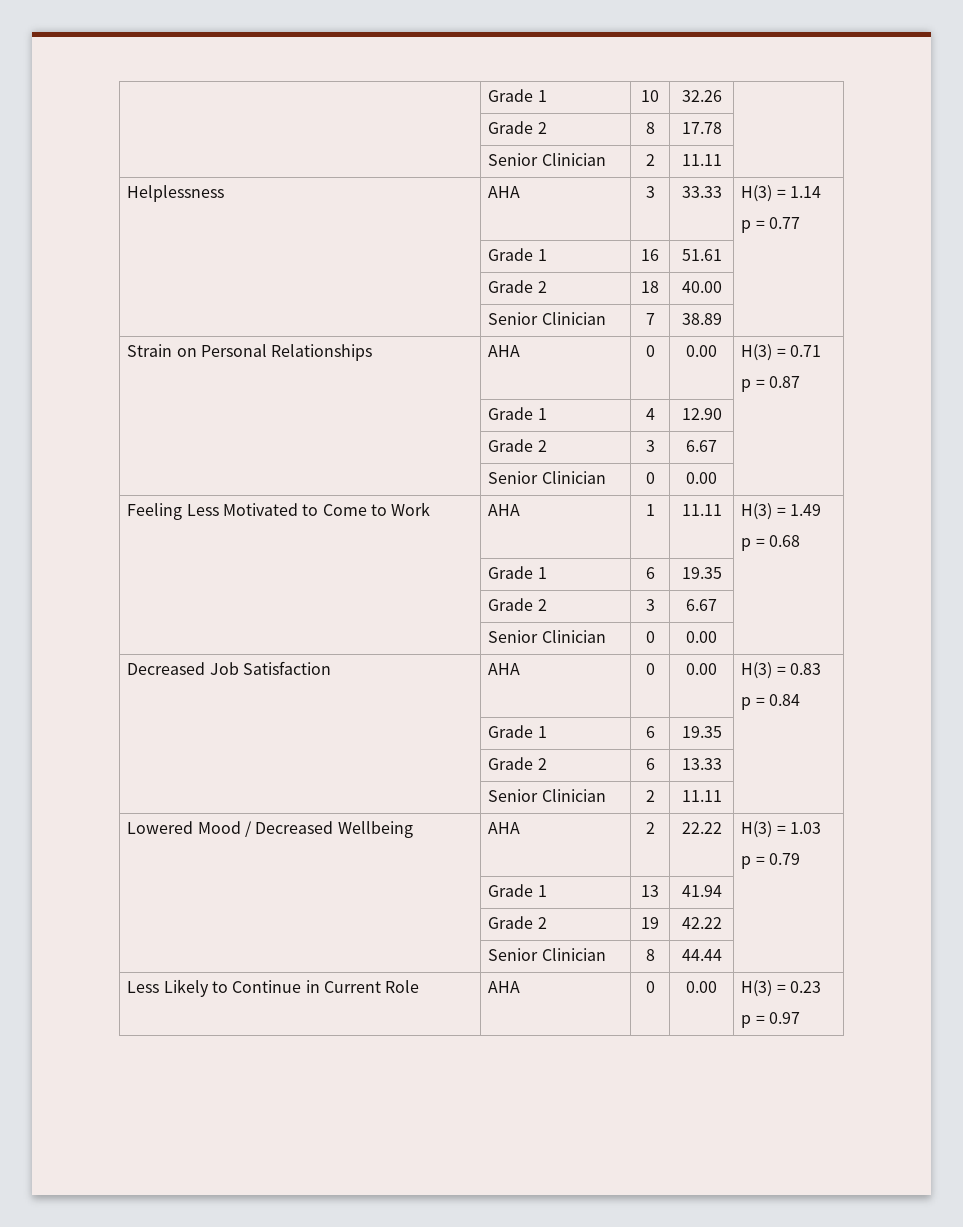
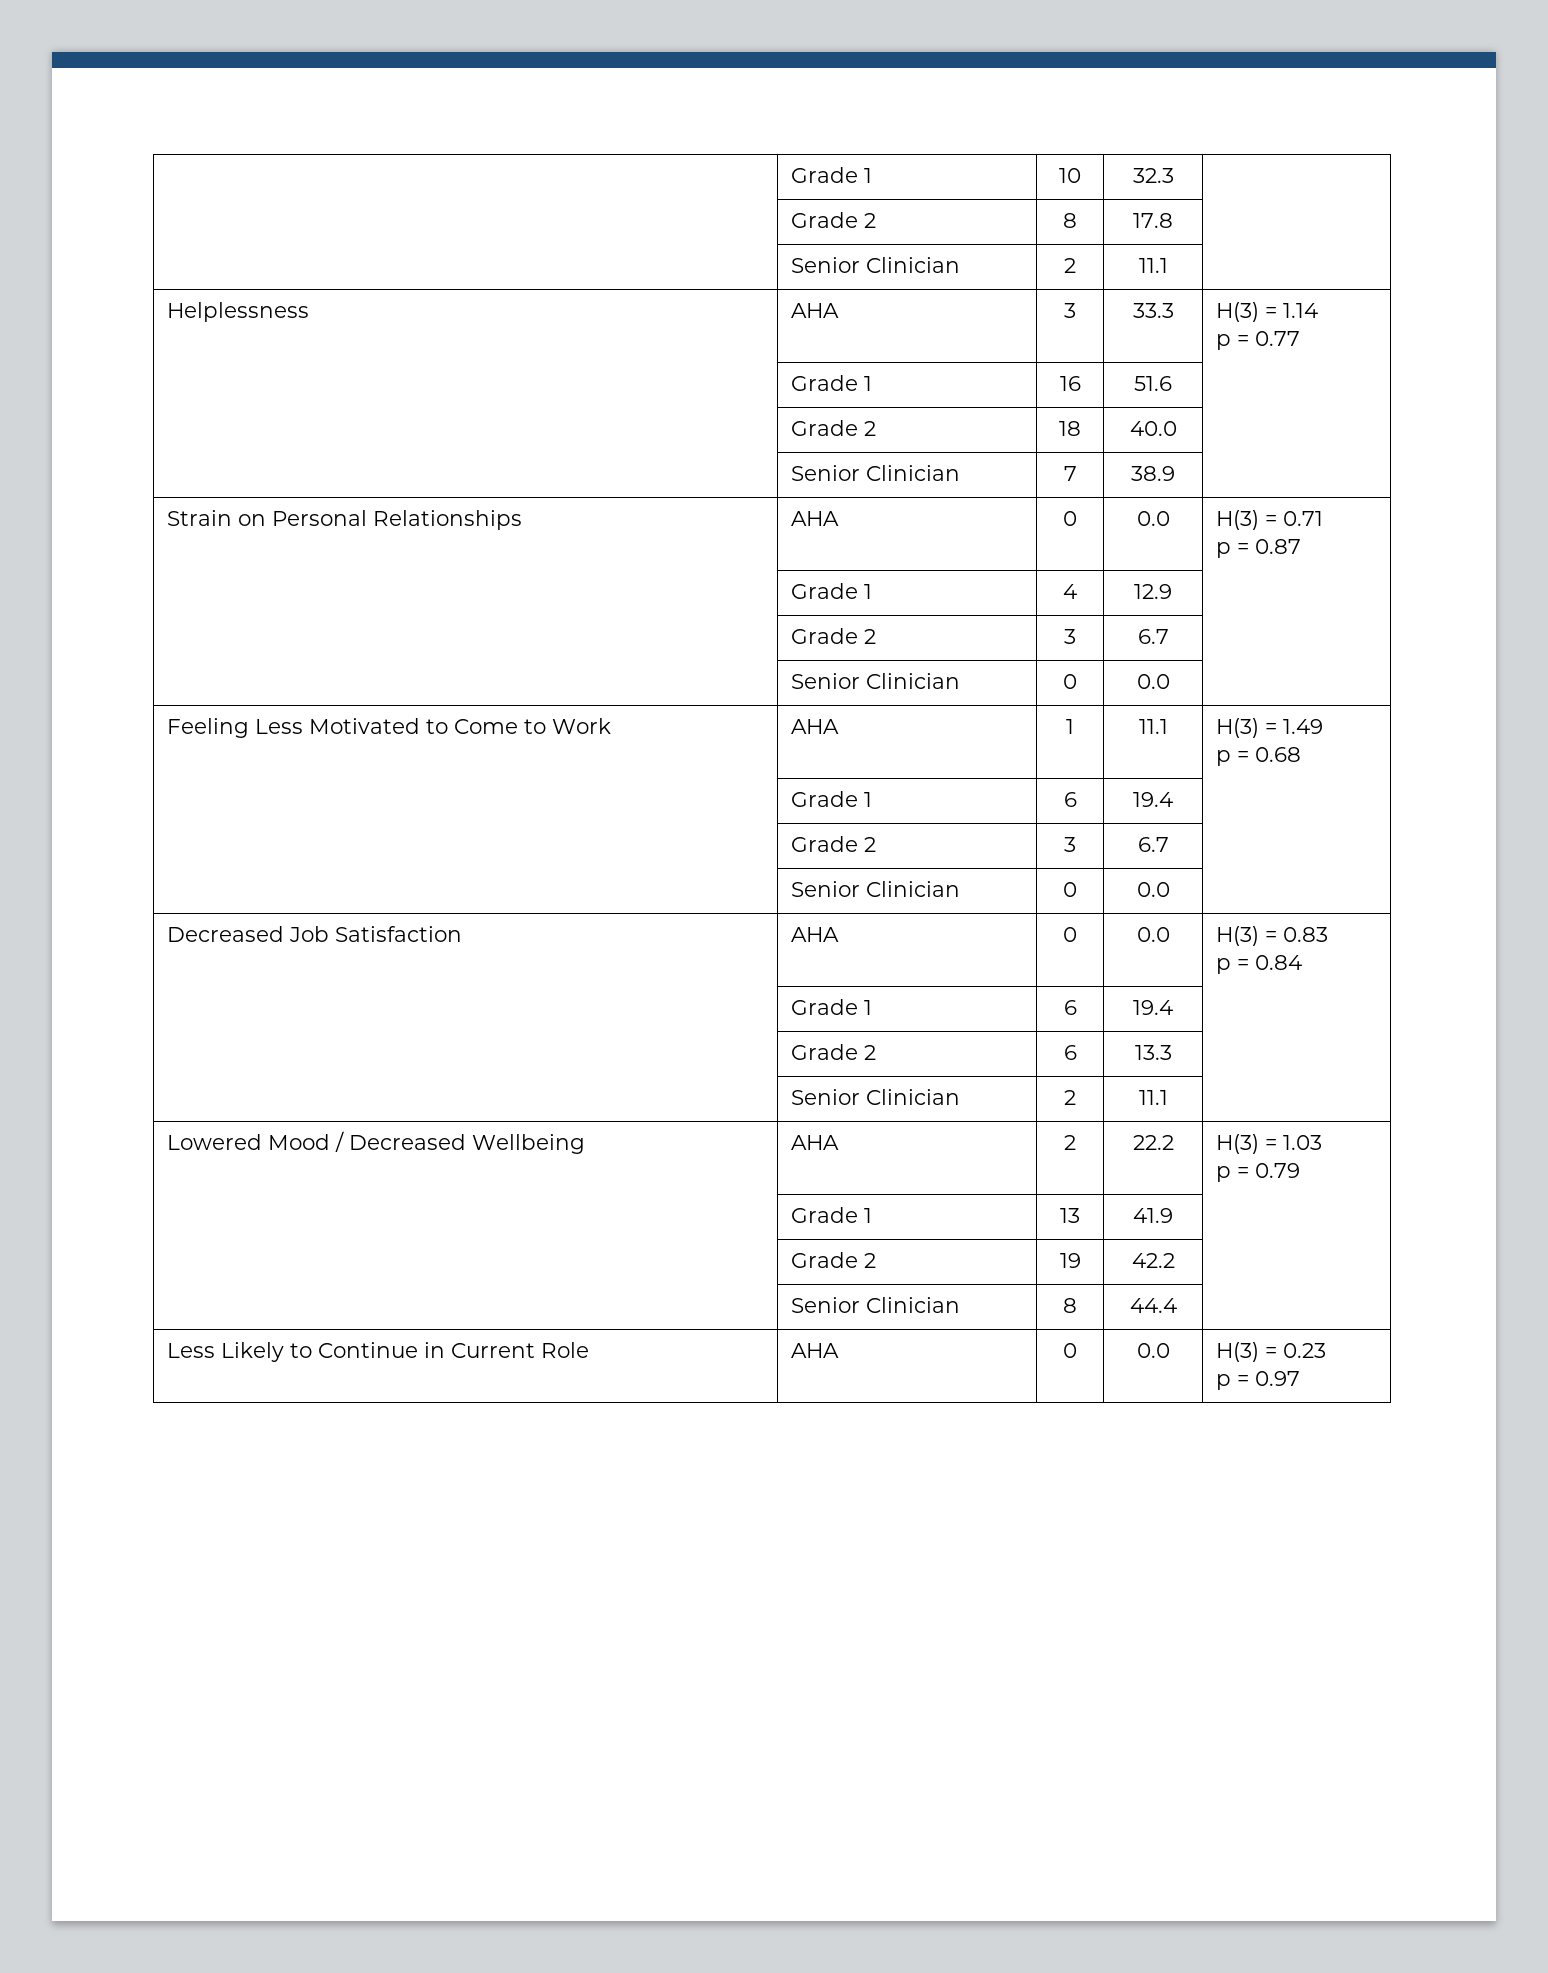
- | Grade 1 | 10 | 32.26 |
+ | Grade 1 | 10 | 32.3 |
- | Grade 2 | 8 | 17.78 |
- | Senior Clinician | 2 | 11.11 |
+ | Grade 2 | 8 | 17.8 |
+ | Senior Clinician | 2 | 11.1 |
- Helplessness | AHA | 3 | 33.33 | H(3) = 1.14
+ Helplessness | AHA | 3 | 33.3 | H(3) = 1.14
- | Grade 1 | 16 | 51.61 |
+ | Grade 1 | 16 | 51.6 |
- | Grade 2 | 18 | 40.00 |
+ | Grade 2 | 18 | 40.0 |
- | Senior Clinician | 7 | 38.89 |
+ | Senior Clinician | 7 | 38.9 |
- Strain on Personal Relationships | AHA | 0 | 0.00 | H(3) = 0.71
+ Strain on Personal Relationships | AHA | 0 | 0.0 | H(3) = 0.71
- | Grade 1 | 4 | 12.90 |
- | Grade 2 | 3 | 6.67 |
- | Senior Clinician | 0 | 0.00 |
+ | Grade 1 | 4 | 12.9 |
+ | Grade 2 | 3 | 6.7 |
+ | Senior Clinician | 0 | 0.0 |
- Feeling Less Motivated to Come to Work | AHA | 1 | 11.11 | H(3) = 1.49
+ Feeling Less Motivated to Come to Work | AHA | 1 | 11.1 | H(3) = 1.49
  p = 0.68
- | Grade 1 | 6 | 19.35 |
- | Grade 2 | 3 | 6.67 |
- | Senior Clinician | 0 | 0.00 |
+ | Grade 1 | 6 | 19.4 |
+ | Grade 2 | 3 | 6.7 |
+ | Senior Clinician | 0 | 0.0 |
- Decreased Job Satisfaction | AHA | 0 | 0.00 | H(3) = 0.83
+ Decreased Job Satisfaction | AHA | 0 | 0.0 | H(3) = 0.83
  p = 0.84
- | Grade 1 | 6 | 19.35 |
+ | Grade 1 | 6 | 19.4 |
- | Grade 2 | 6 | 13.33 |
- | Senior Clinician | 2 | 11.11 |
+ | Grade 2 | 6 | 13.3 |
+ | Senior Clinician | 2 | 11.1 |
- Lowered Mood / Decreased Wellbeing | AHA | 2 | 22.22 | H(3) = 1.03
+ Lowered Mood / Decreased Wellbeing | AHA | 2 | 22.2 | H(3) = 1.03
- | Grade 1 | 13 | 41.94 |
+ | Grade 1 | 13 | 41.9 |
- | Grade 2 | 19 | 42.22 |
+ | Grade 2 | 19 | 42.2 |
- | Senior Clinician | 8 | 44.44 |
+ | Senior Clinician | 8 | 44.4 |
- Less Likely to Continue in Current Role | AHA | 0 | 0.00 | H(3) = 0.23
+ Less Likely to Continue in Current Role | AHA | 0 | 0.0 | H(3) = 0.23

